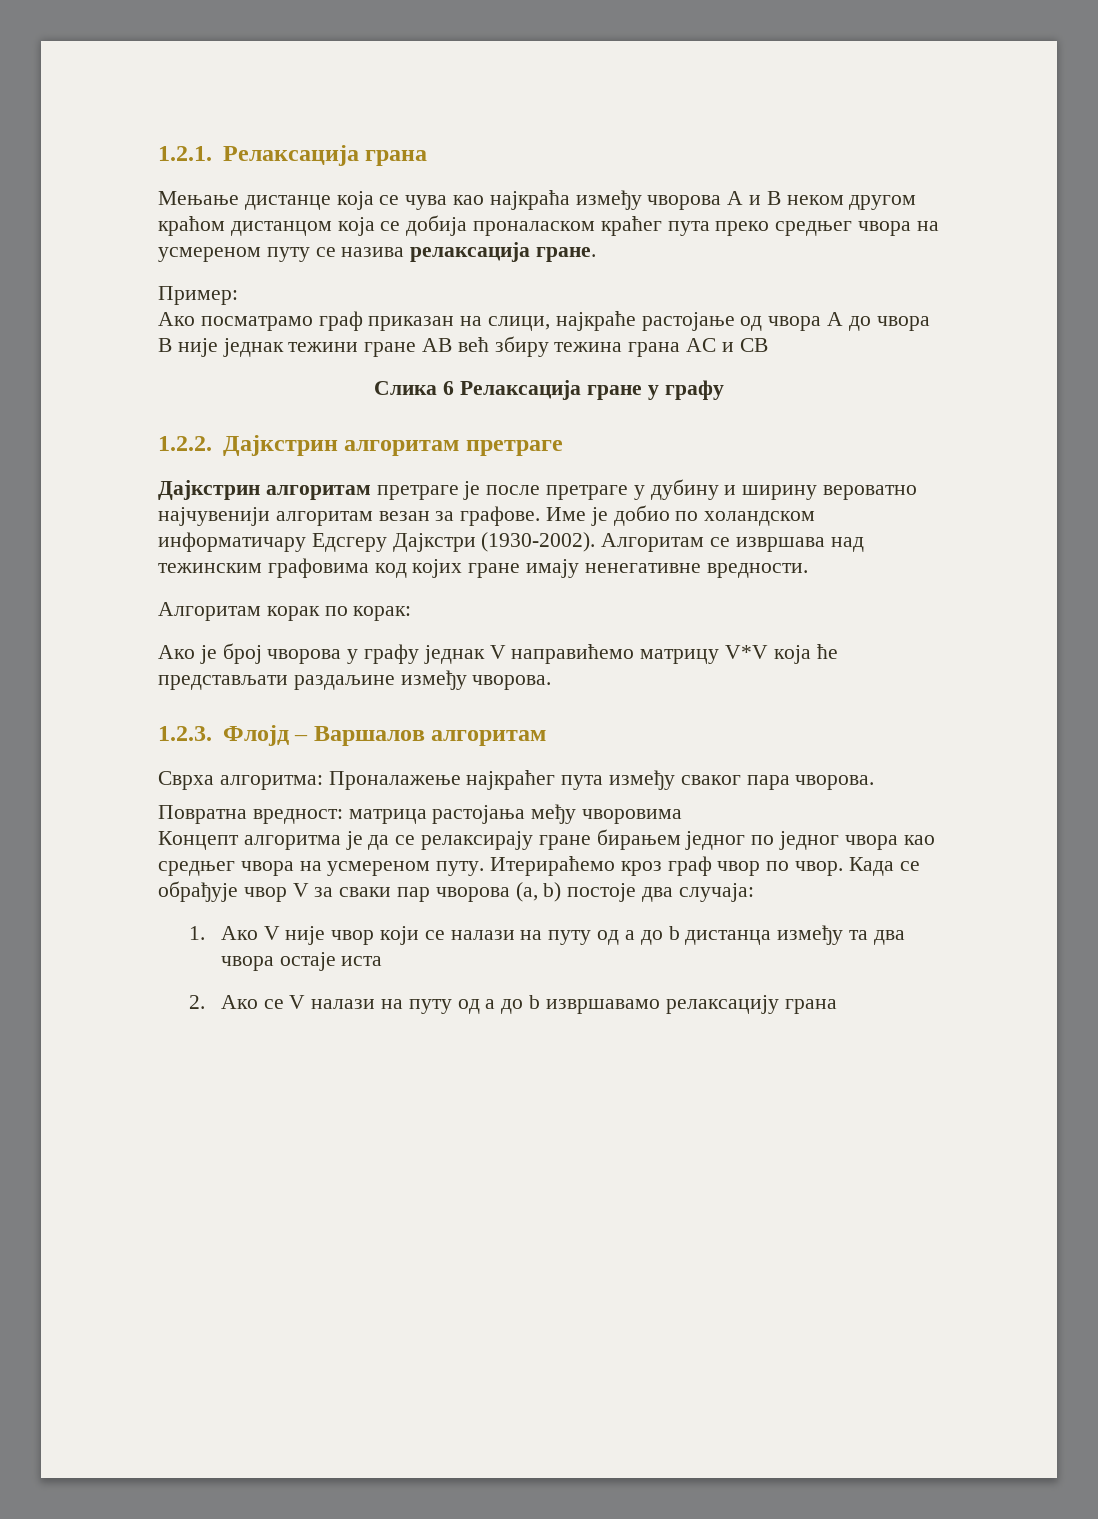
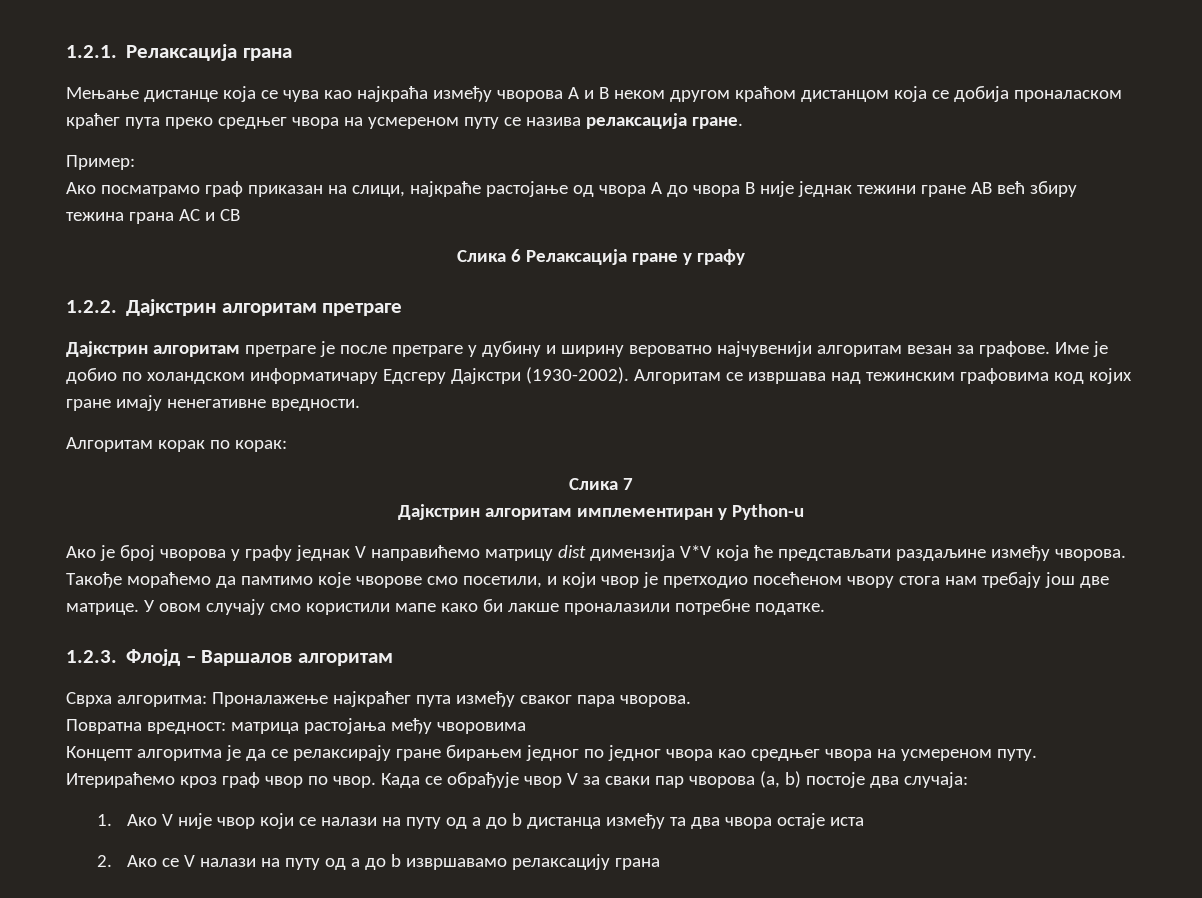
+ Слика 7
+ Дајкстрин алгоритам имплементиран у Python-u
- Ако је број чворова у графу једнак V направићемо матрицу V*V која ће представљати раздаљине између чворова.
+ Ако је број чворова у графу једнак V направићемо матрицу dist димензија V*V која ће представљати раздаљине између чворова. Такође мораћемо да памтимо које чворове смо посетили, и који чвор је претходио посећеном чвору стога нам требају још две матрице. У овом случају смо користили мапе како би лакше проналазили потребне податке.

